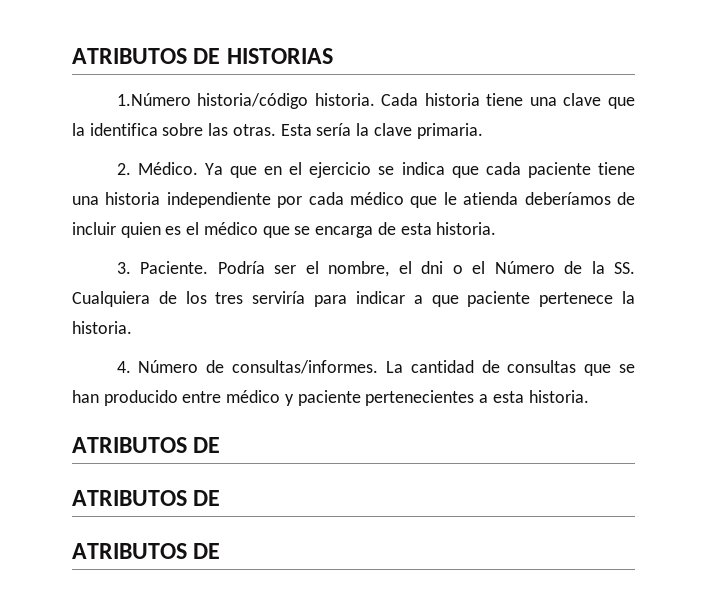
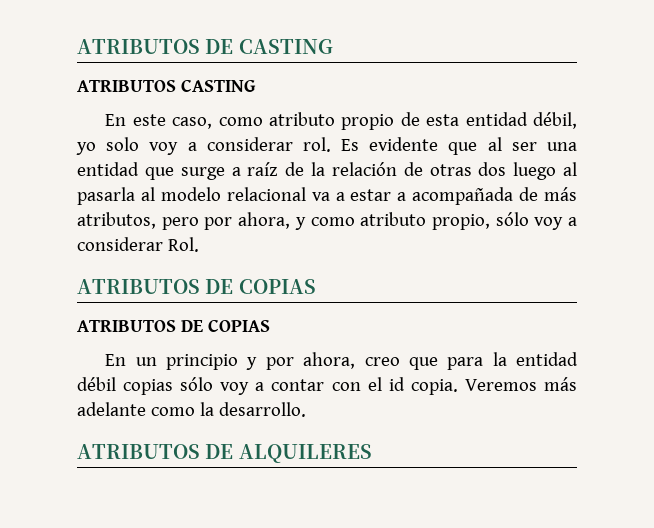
- ATRIBUTOS DE HISTORIAS
- 1.Número historia/código historia. Cada historia tiene una clave que la identifica sobre las otras. Esta sería la clave primaria.
- 2. Médico. Ya que en el ejercicio se indica que cada paciente tiene una historia independiente por cada médico que le atienda deberíamos de incluir quien es el médico que se encarga de esta historia.
- 3. Paciente. Podría ser el nombre, el dni o el Número de la SS. Cualquiera de los tres serviría para indicar a que paciente pertenece la historia.
- 4. Número de consultas/informes. La cantidad de consultas que se han producido entre médico y paciente pertenecientes a esta historia.
- ATRIBUTOS DE
- ATRIBUTOS DE
- ATRIBUTOS DE
+ ATRIBUTOS DE CASTING
+ ATRIBUTOS CASTING
+ En este caso, como atributo propio de esta entidad débil, yo solo voy a considerar rol. Es evidente que al ser una entidad que surge a raíz de la relación de otras dos luego al pasarla al modelo relacional va a estar a acompañada de más atributos, pero por ahora, y como atributo propio, sólo voy a considerar Rol.
+ ATRIBUTOS DE COPIAS
+ ATRIBUTOS DE COPIAS
+ En un principio y por ahora, creo que para la entidad débil copias sólo voy a contar con el id copia. Veremos más adelante como la desarrollo.
+ ATRIBUTOS DE ALQUILERES

